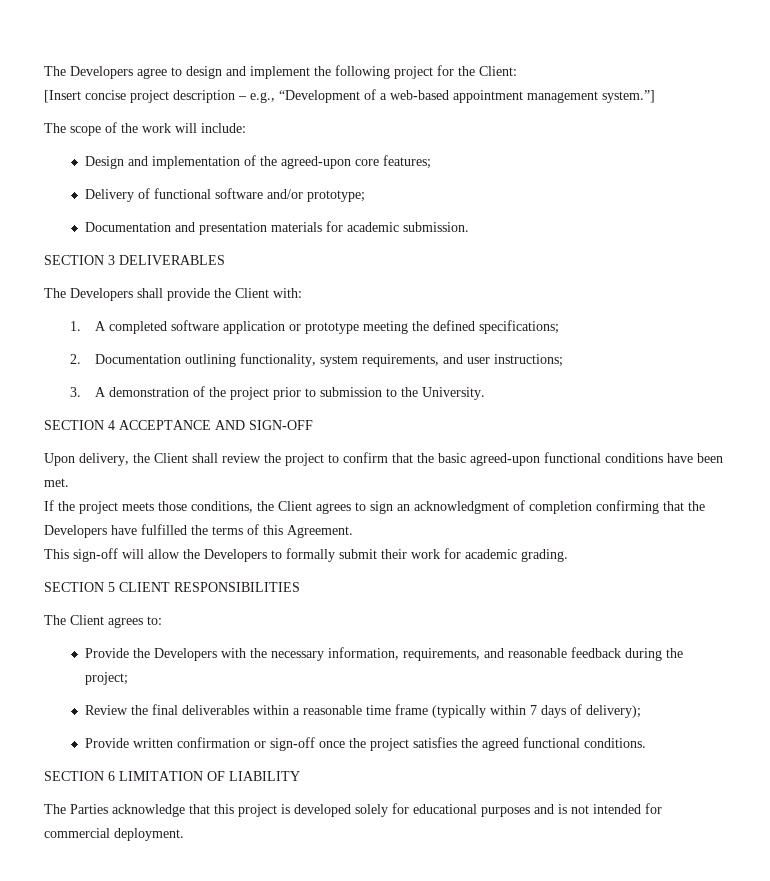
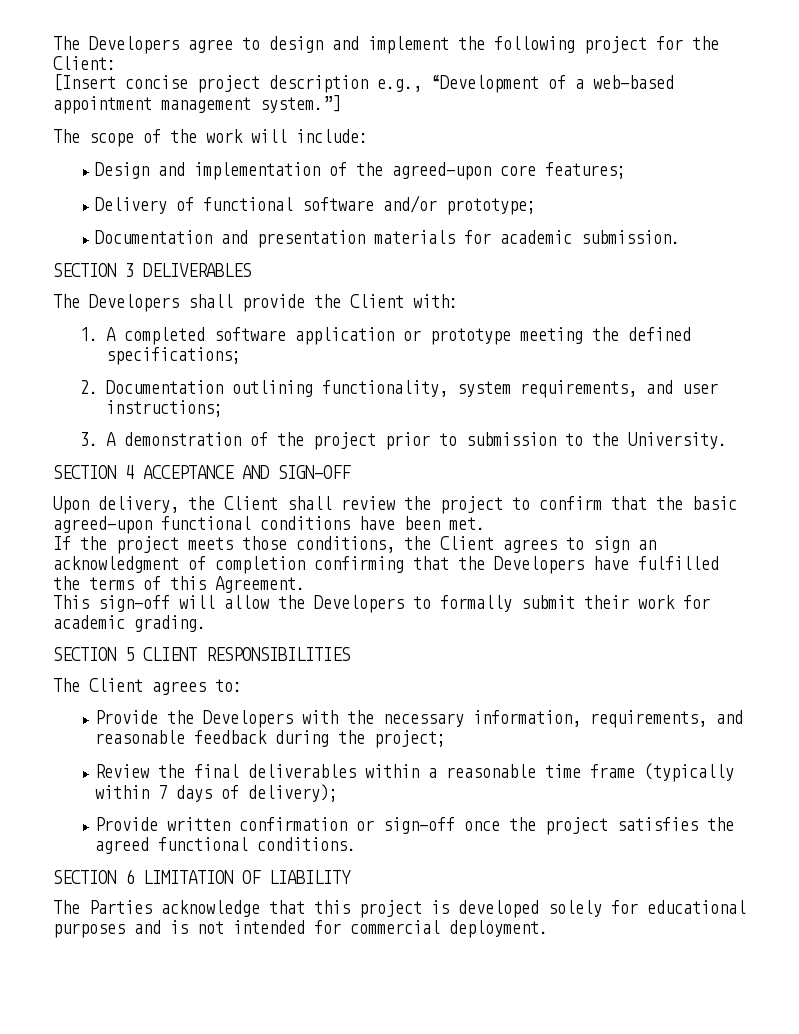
- [Insert concise project description – e.g., “Development of a web-based appointment management system.”]
+ [Insert concise project description e.g., “Development of a web-based appointment management system.”]

